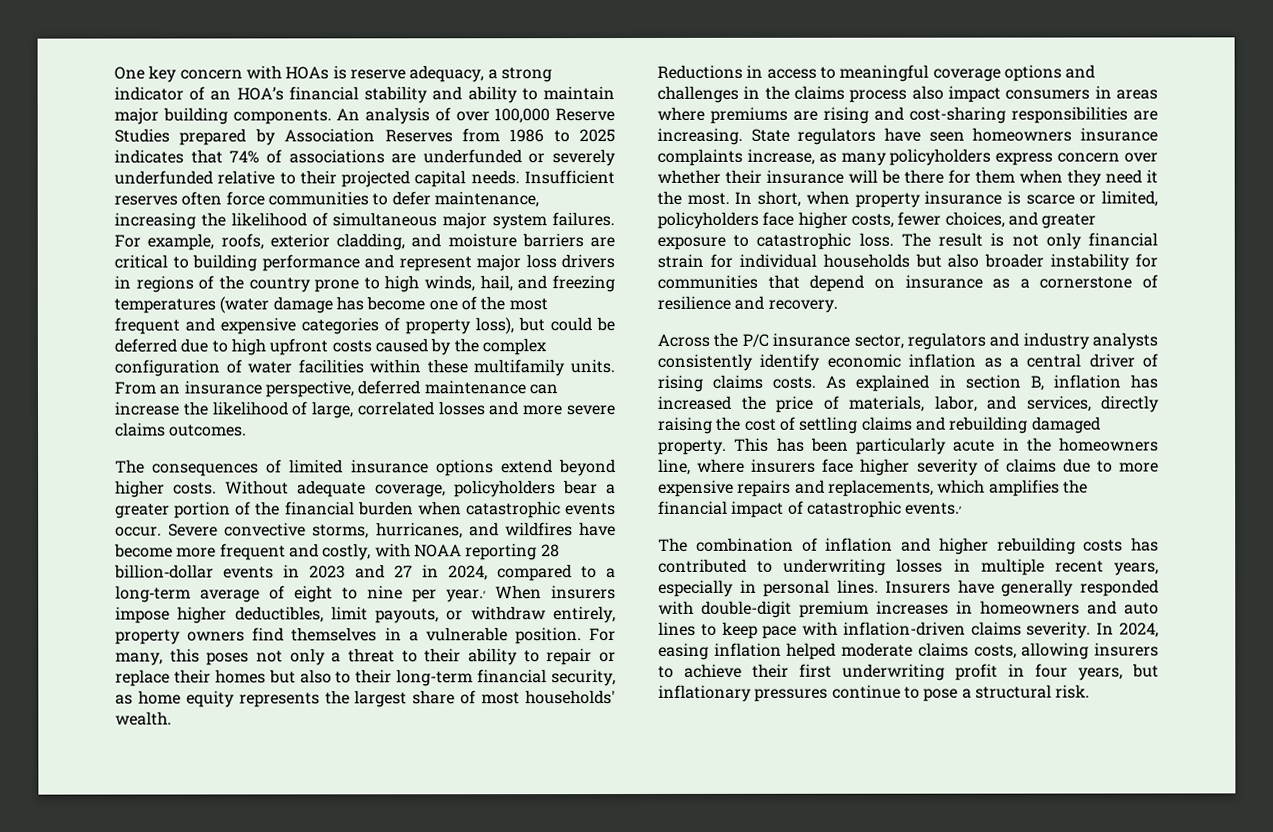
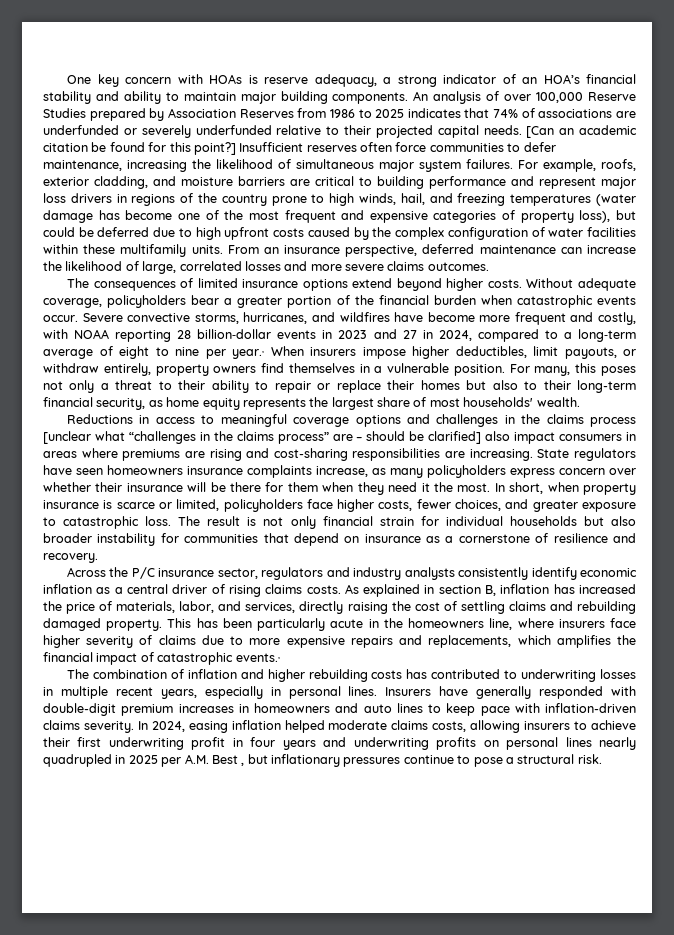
+ [Can an academic citation be found for this point?]
- Reductions in access to meaningful coverage options and challenges in the claims process also impact consumers in areas where premiums are rising and cost-sharing responsibilities are increasing.
+ Reductions in access to meaningful coverage options and challenges in the claims process [unclear what “challenges in the claims process” are – should be clarified] also impact consumers in areas where premiums are rising and cost-sharing responsibilities are increasing.
- In 2024, easing inflation helped moderate claims costs, allowing insurers to achieve their first underwriting profit in four years, but inflationary pressures continue to pose a structural risk.
+ In 2024, easing inflation helped moderate claims costs, allowing insurers to achieve their first underwriting profit in four years and underwriting profits on personal lines nearly quadrupled in 2025 per A.M. Best , but inflationary pressures continue to pose a structural risk.

